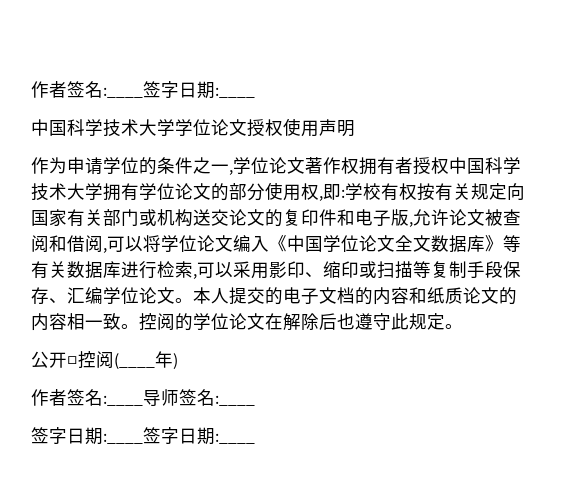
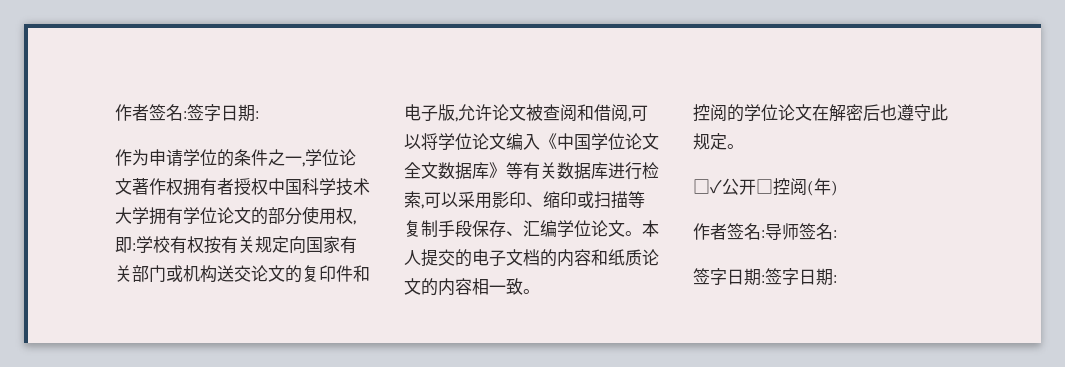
- 作者签名:____签字日期:____
- 中国科学技术大学学位论文授权使用声明
+ 作者签名:签字日期:
- 本人提交的电子文档的内容和纸质论文的内容相一致。控阅的学位论文在解除后也遵守此规定。
+ 本人提交的电子文档的内容和纸质论文的内容相一致。
+ 控阅的学位论文在解密后也遵守此规定。
- 公开□控阅(____年)
+ □✓公开□控阅(年)
- 作者签名:____导师签名:____
- 签字日期:____签字日期:____
+ 作者签名:导师签名:
+ 签字日期:签字日期:

